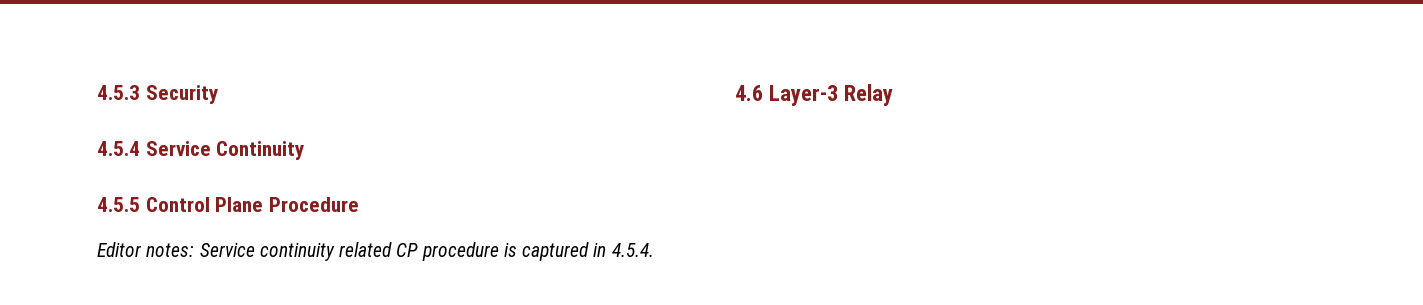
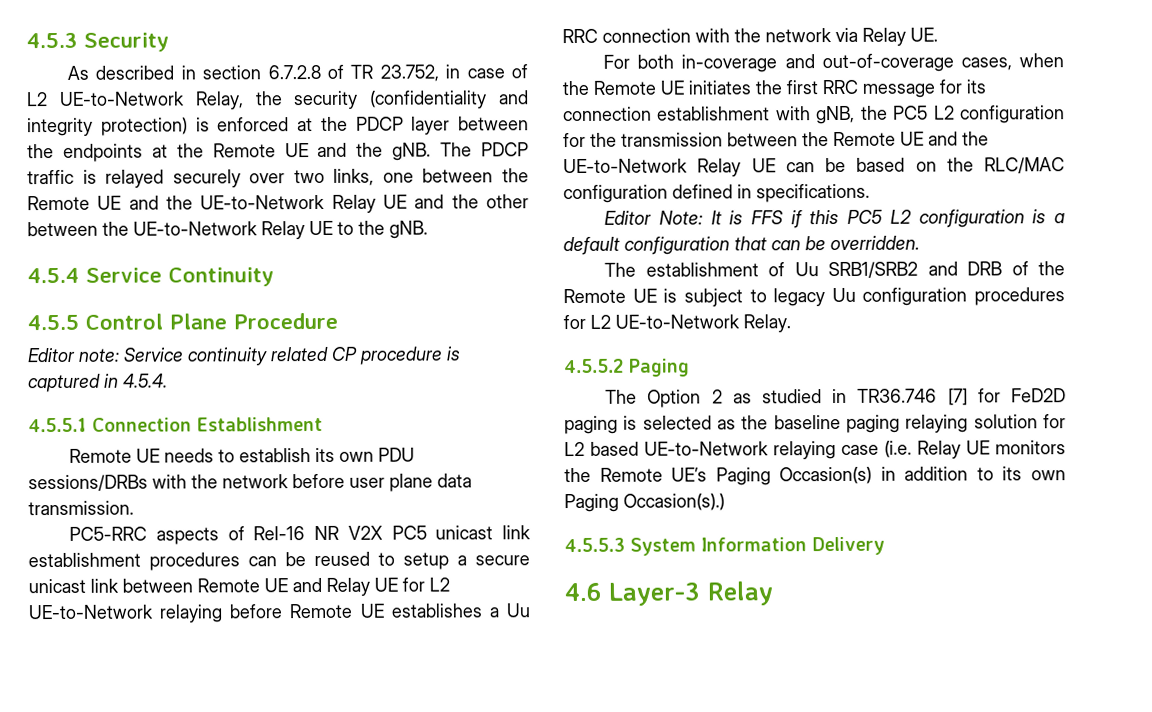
+ As described in section 6.7.2.8 of TR 23.752, in case of L2 UE-to-Network Relay, the security (confidentiality and integrity protection) is enforced at the PDCP layer between the endpoints at the Remote UE and the gNB. The PDCP traffic is relayed securely over two links, one between the Remote UE and the UE-to-Network Relay UE and the other between the UE-to-Network Relay UE to the gNB.
- Editor notes: Service continuity related CP procedure is captured in 4.5.4.
+ Editor note: Service continuity related CP procedure is captured in 4.5.4.
+ 4.5.5.1 Connection Establishment
+ Remote UE needs to establish its own PDU sessions/DRBs with the network before user plane data transmission.
+ PC5-RRC aspects of Rel-16 NR V2X PC5 unicast link establishment procedures can be reused to setup a secure unicast link between Remote UE and Relay UE for L2 UE-to-Network relaying before Remote UE establishes a Uu RRC connection with the network via Relay UE.
+ For both in-coverage and out-of-coverage cases, when the Remote UE initiates the first RRC message for its connection establishment with gNB, the PC5 L2 configuration for the transmission between the Remote UE and the UE-to-Network Relay UE can be based on the RLC/MAC configuration defined in specifications.
+ Editor Note: It is FFS if this PC5 L2 configuration is a default configuration that can be overridden.
+ The establishment of Uu SRB1/SRB2 and DRB of the Remote UE is subject to legacy Uu configuration procedures for L2 UE-to-Network Relay.
+ 4.5.5.2 Paging
+ The Option 2 as studied in TR36.746 [7] for FeD2D paging is selected as the baseline paging relaying solution for L2 based UE-to-Network relaying case (i.e. Relay UE monitors the Remote UE’s Paging Occasion(s) in addition to its own Paging Occasion(s).)
+ 4.5.5.3 System Information Delivery

